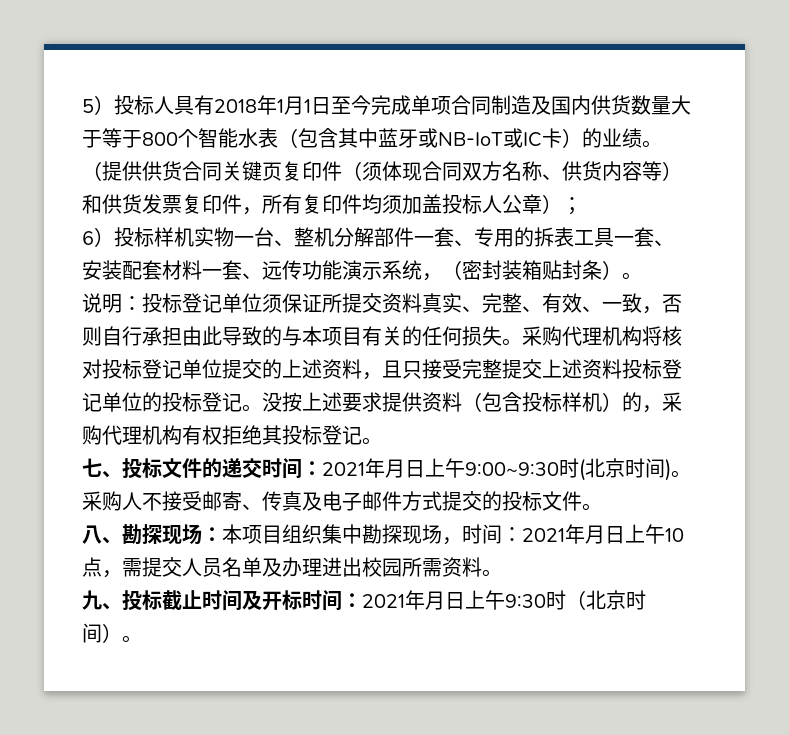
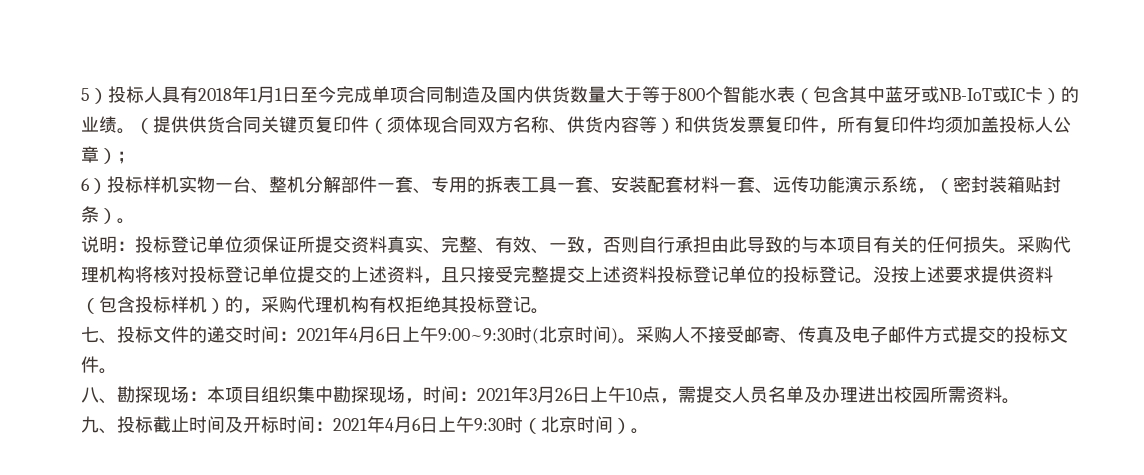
- 七、投标文件的递交时间：2021年月日上午9:00~9:30时(北京时间)。
+ 七、投标文件的递交时间：2021年4月6日上午9:00~9:30时(北京时间)。
- 八、勘探现场：本项目组织集中勘探现场，时间：2021年月日上午10点，需提交人员名单及办理进出校园所需资料。
+ 八、勘探现场：本项目组织集中勘探现场，时间：2021年3月26日上午10点，需提交人员名单及办理进出校园所需资料。
- 九、投标截止时间及开标时间：2021年月日上午9:30时（北京时间）。
+ 九、投标截止时间及开标时间：2021年4月6日上午9:30时（北京时间）。

